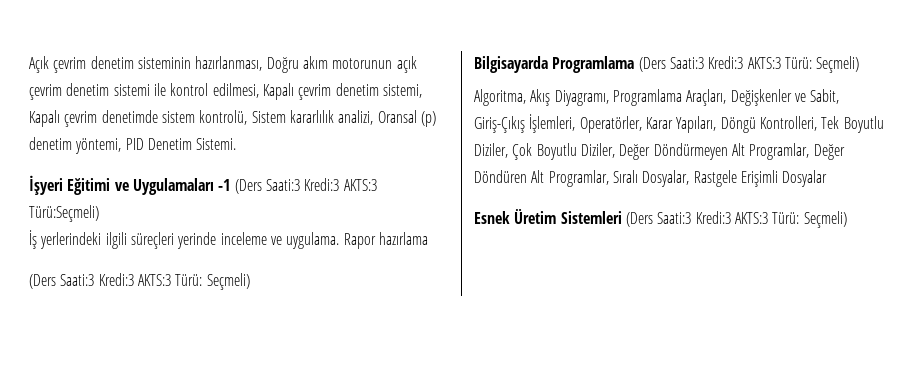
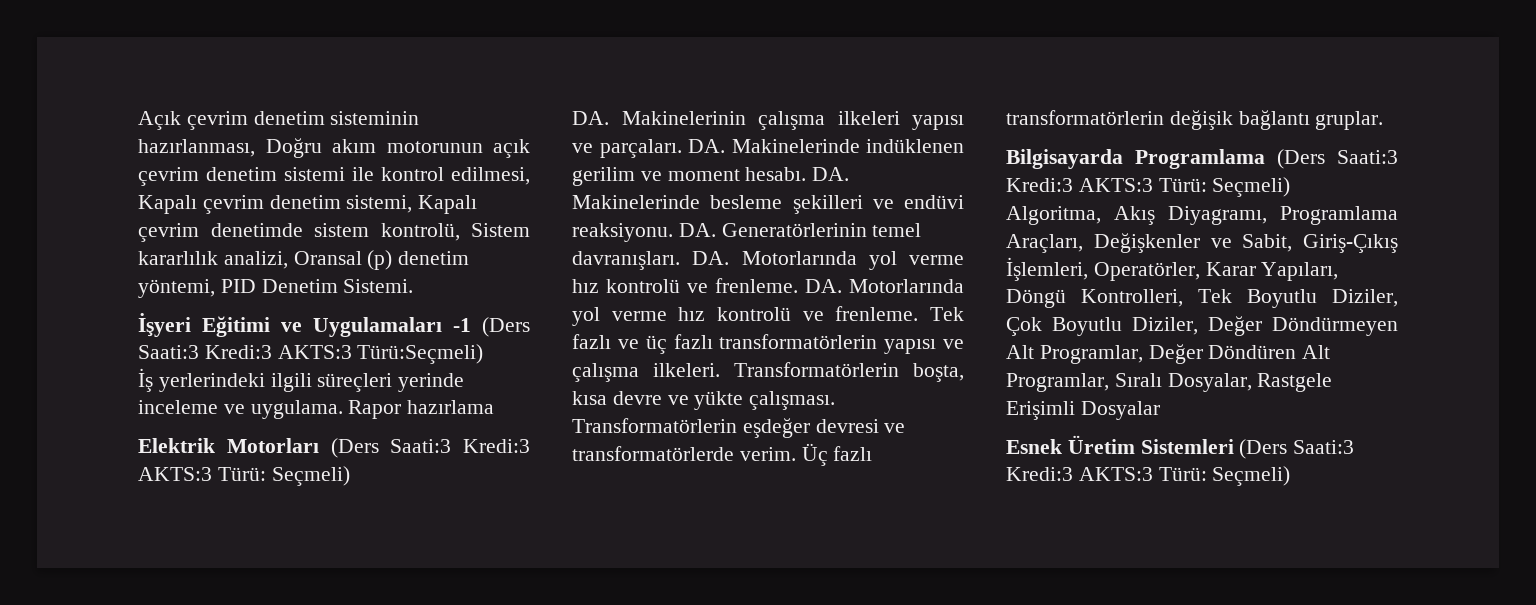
  Rapor hazırlama
- (Ders Saati:3 Kredi:3 AKTS:3 Türü: Seçmeli)
+ Elektrik Motorları (Ders Saati:3 Kredi:3 AKTS:3 Türü: Seçmeli)
+ DA. Makinelerinin çalışma ilkeleri yapısı ve parçaları. DA. Makinelerinde indüklenen gerilim ve moment hesabı. DA. Makinelerinde besleme şekilleri ve endüvi reaksiyonu. DA. Generatörlerinin temel davranışları. DA. Motorlarında yol verme hız kontrolü ve frenleme. DA. Motorlarında yol verme hız kontrolü ve frenleme. Tek fazlı ve üç fazlı transformatörlerin yapısı ve çalışma ilkeleri. Transformatörlerin boşta, kısa devre ve yükte çalışması. Transformatörlerin eşdeğer devresi ve transformatörlerde verim. Üç fazlı transformatörlerin değişik bağlantı gruplar.

